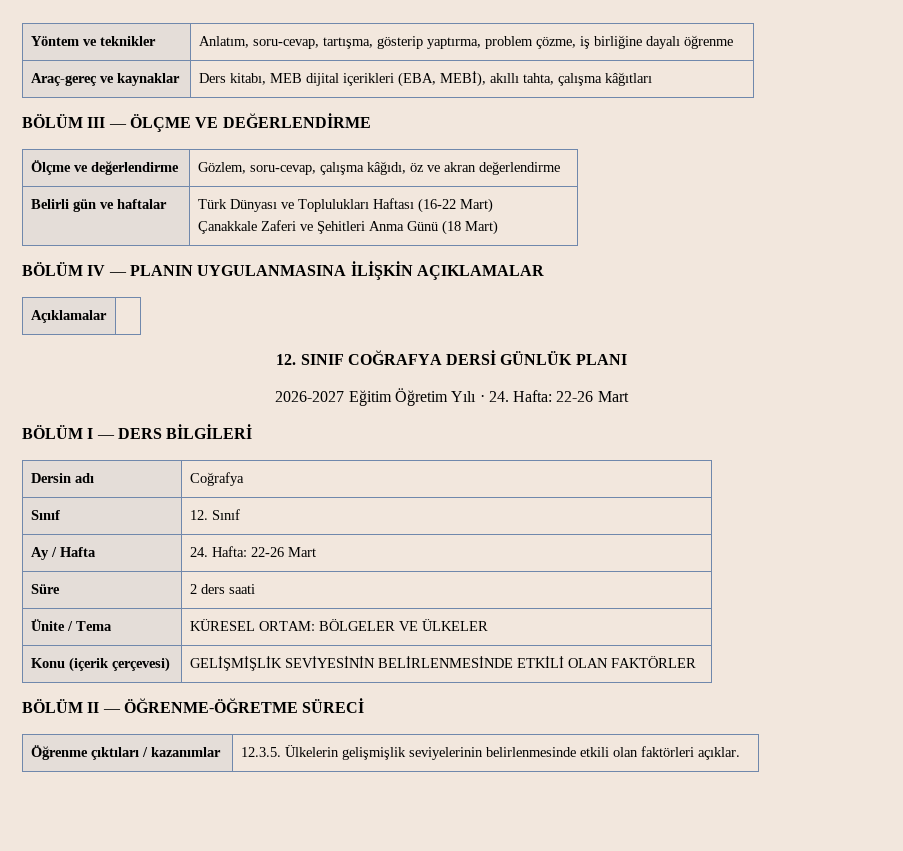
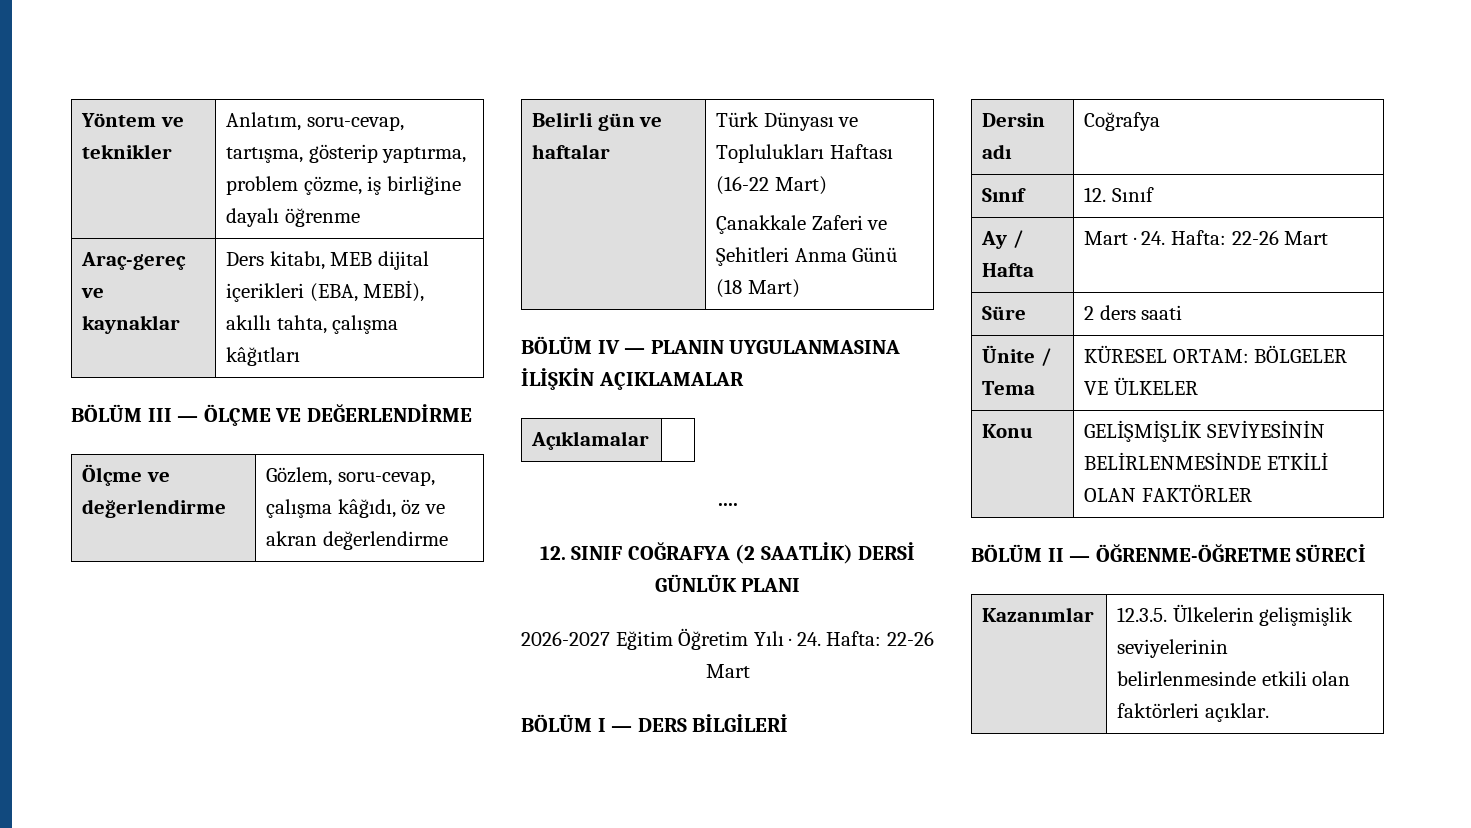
+ ....
- 12. SINIF COĞRAFYA DERSİ GÜNLÜK PLANI
+ 12. SINIF COĞRAFYA (2 SAATLİK) DERSİ GÜNLÜK PLANI
- Ay / Hafta | 24. Hafta: 22-26 Mart
+ Ay / Hafta | Mart · 24. Hafta: 22-26 Mart
- Konu (içerik çerçevesi) | GELİŞMİŞLİK SEVİYESİNİN BELİRLENMESİNDE ETKİLİ OLAN FAKTÖRLER
+ Konu | GELİŞMİŞLİK SEVİYESİNİN BELİRLENMESİNDE ETKİLİ OLAN FAKTÖRLER
- Öğrenme çıktıları / kazanımlar | 12.3.5. Ülkelerin gelişmişlik seviyelerinin belirlenmesinde etkili olan faktörleri açıklar.
+ Kazanımlar | 12.3.5. Ülkelerin gelişmişlik seviyelerinin belirlenmesinde etkili olan faktörleri açıklar.

